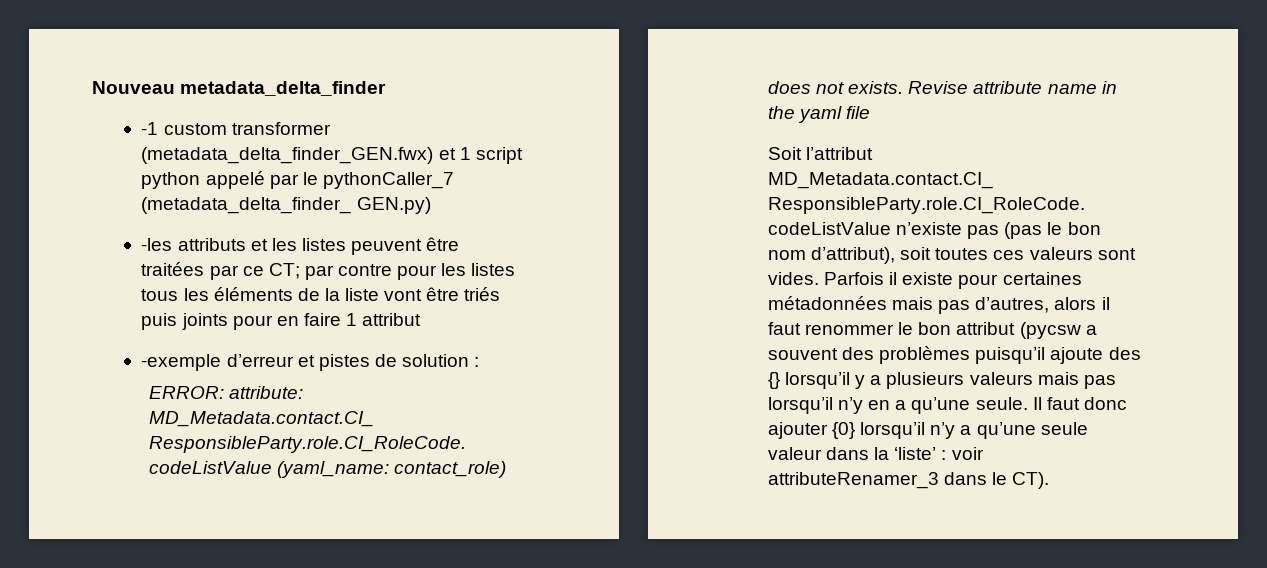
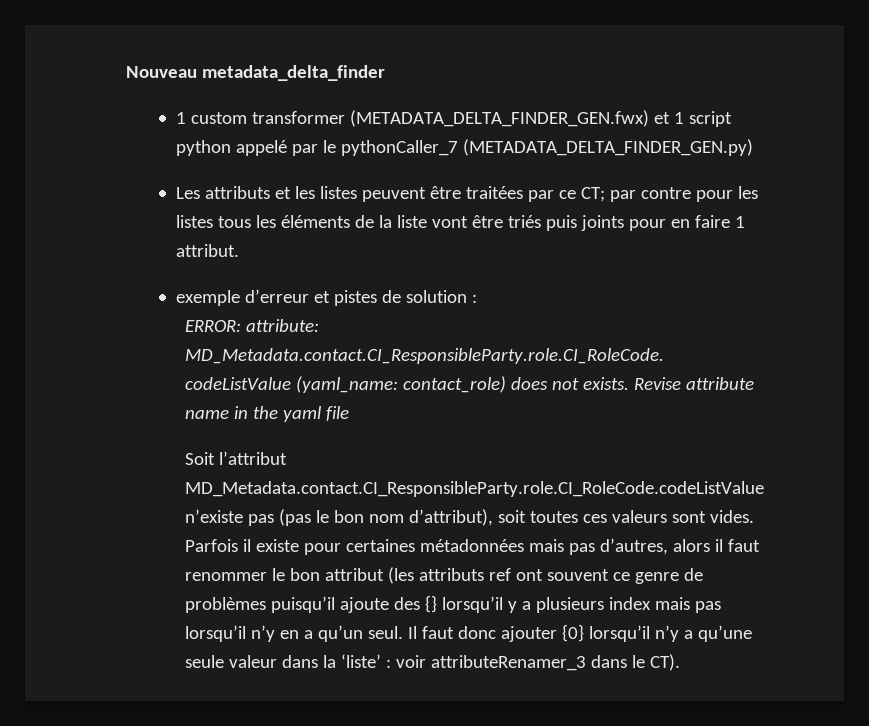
- -1 custom transformer (metadata_delta_finder_GEN.fwx) et 1 script python appelé par le pythonCaller_7 (metadata_delta_finder_ GEN.py)
- -les attributs et les listes peuvent être traitées par ce CT; par contre pour les listes tous les éléments de la liste vont être triés puis joints pour en faire 1 attribut
- -exemple d’erreur et pistes de solution :
+ 1 custom transformer (METADATA_DELTA_FINDER_GEN.fwx) et 1 script python appelé par le pythonCaller_7 (METADATA_DELTA_FINDER_GEN.py)
+ Les attributs et les listes peuvent être traitées par ce CT; par contre pour les listes tous les éléments de la liste vont être triés puis joints pour en faire 1 attribut.
+ exemple d’erreur et pistes de solution :
- Parfois il existe pour certaines métadonnées mais pas d’autres, alors il faut renommer le bon attribut (pycsw a souvent des problèmes puisqu’il ajoute des {} lorsqu’il y a plusieurs valeurs mais pas lorsqu’il n’y en a qu’une seule.
+ Parfois il existe pour certaines métadonnées mais pas d’autres, alors il faut renommer le bon attribut (les attributs ref ont souvent ce genre de problèmes puisqu’il ajoute des {} lorsqu’il y a plusieurs index mais pas lorsqu’il n’y en a qu’un seul.

